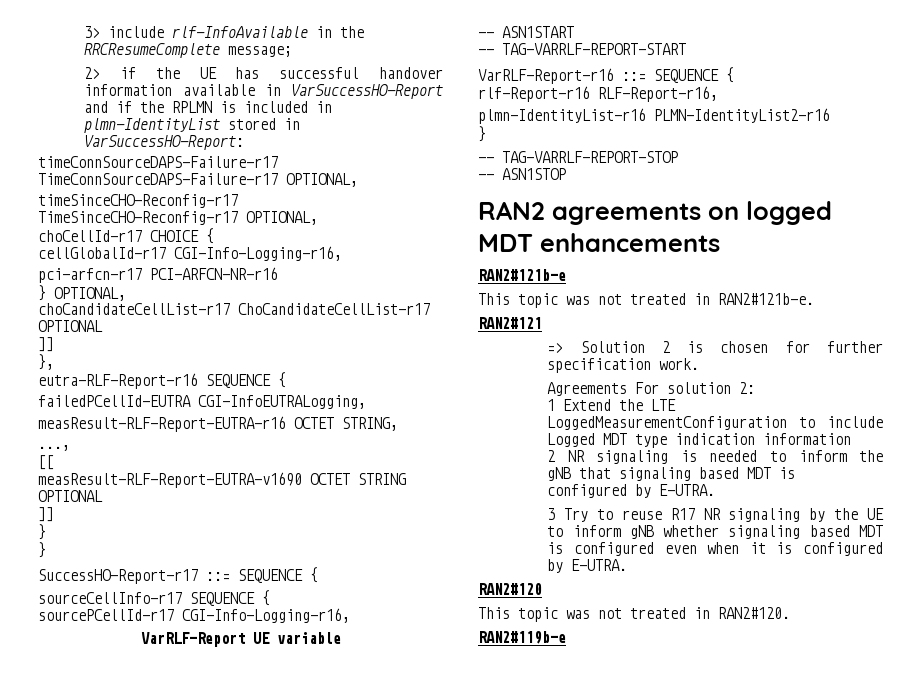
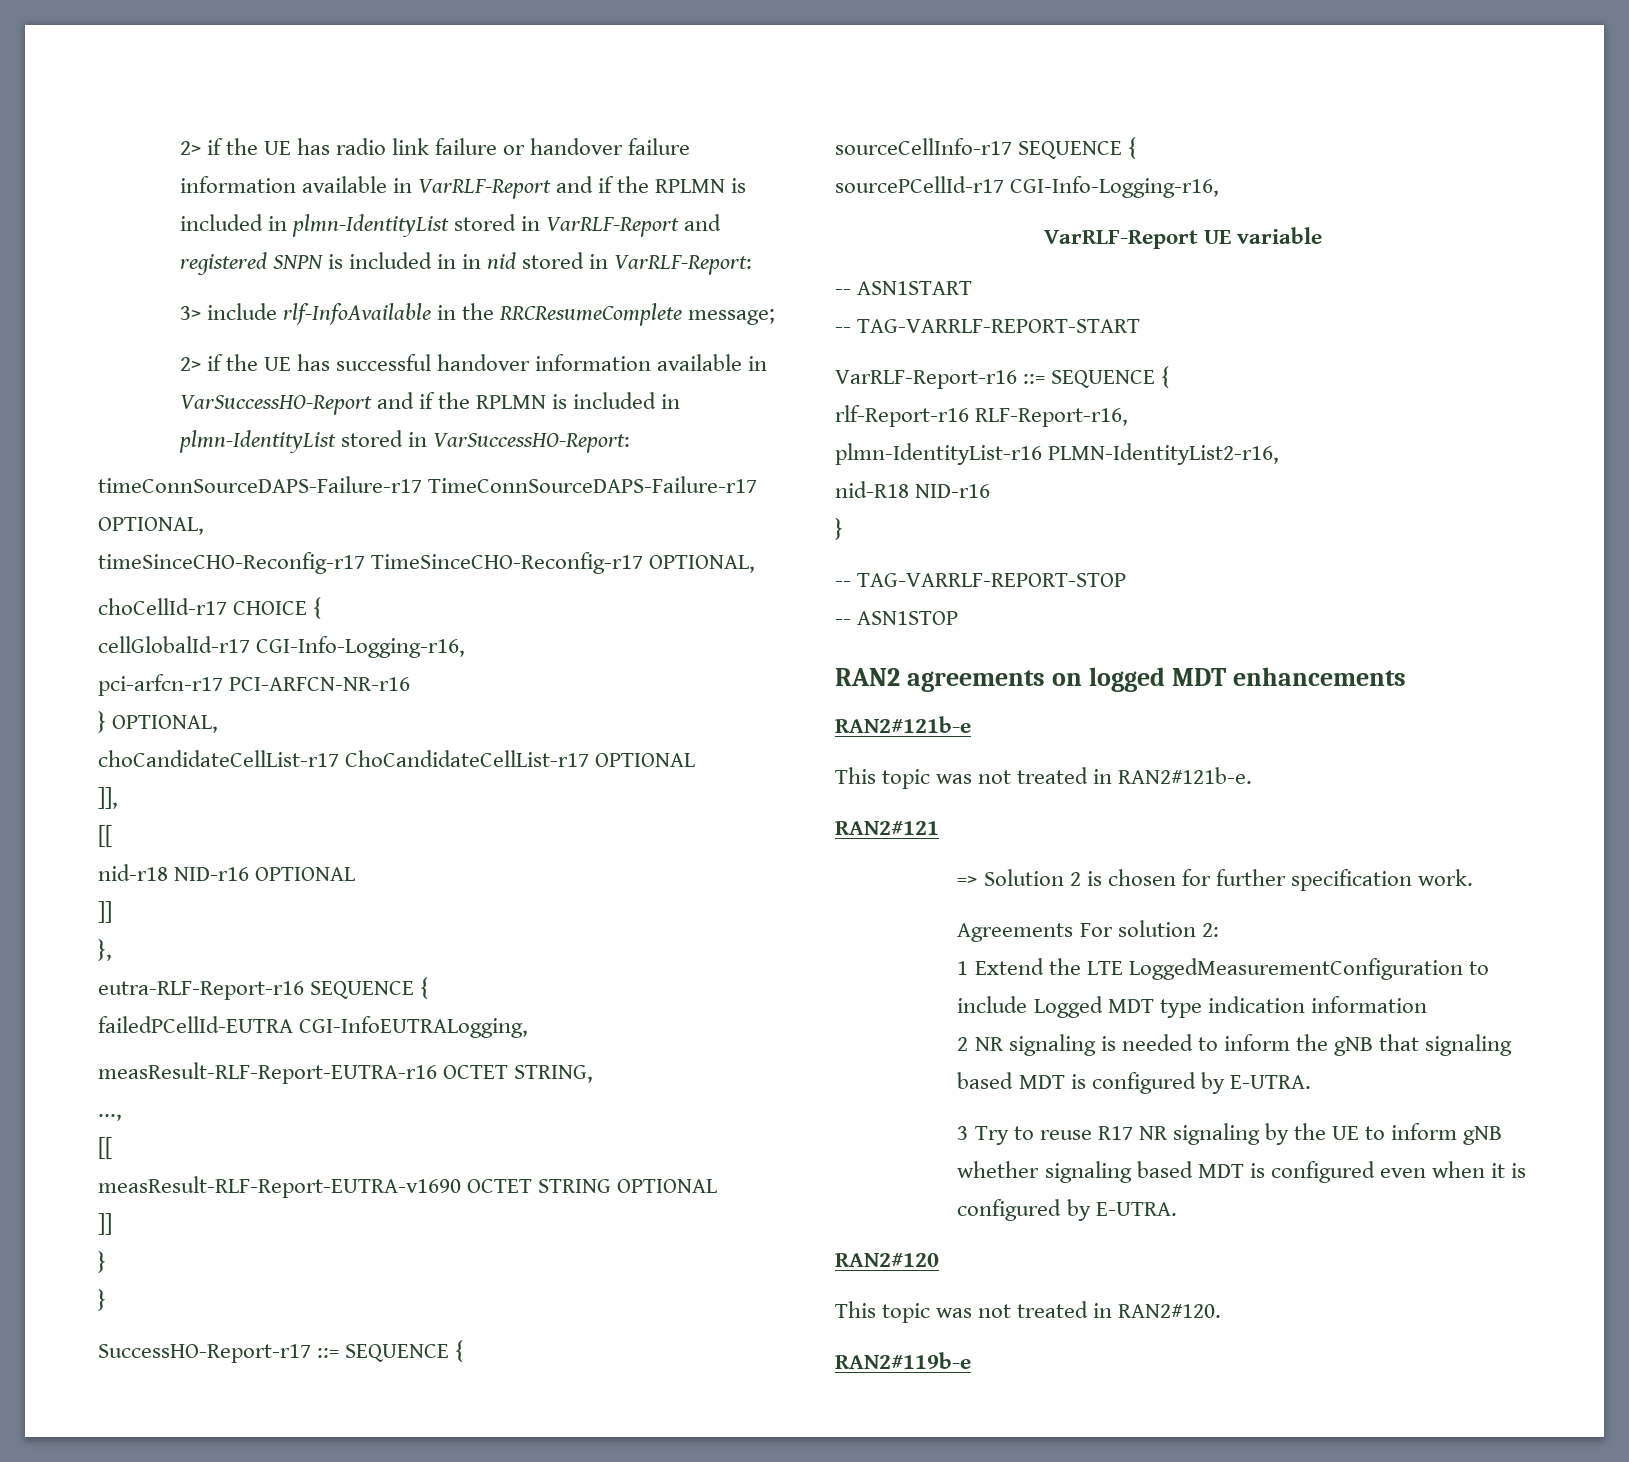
+ 2> if the UE has radio link failure or handover failure information available in VarRLF-Report and if the RPLMN is included in plmn-IdentityList stored in VarRLF-Report and registered SNPN is included in in nid stored in VarRLF-Report:
+ ]],
+ [[
+ nid-r18 NID-r16 OPTIONAL
- plmn-IdentityList-r16 PLMN-IdentityList2-r16
+ plmn-IdentityList-r16 PLMN-IdentityList2-r16,
+ nid-R18 NID-r16

